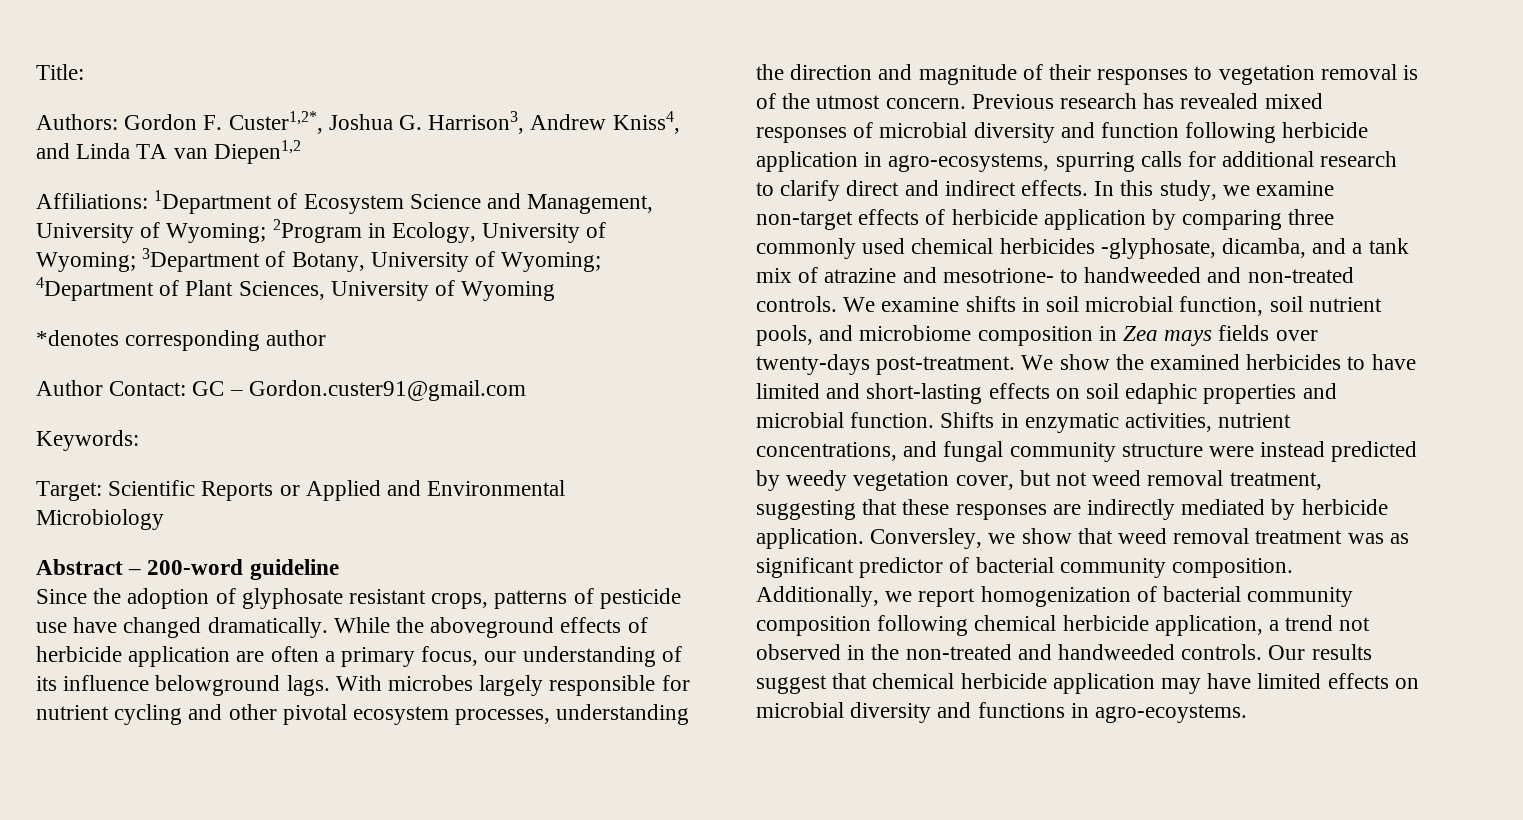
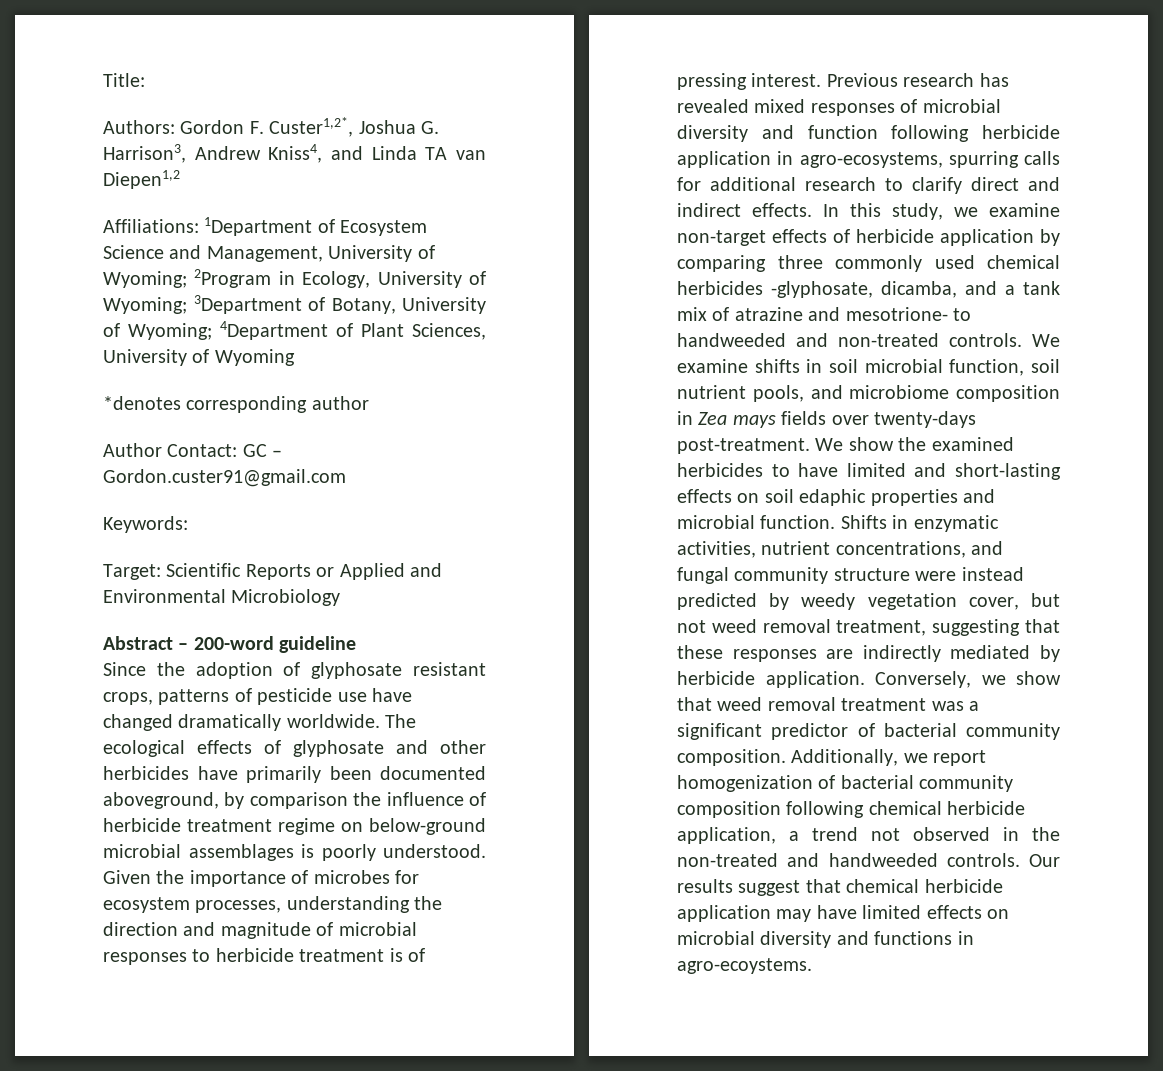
- Since the adoption of glyphosate resistant crops, patterns of pesticide use have changed dramatically. While the aboveground effects of herbicide application are often a primary focus, our understanding of its influence belowground lags. With microbes largely responsible for nutrient cycling and other pivotal ecosystem processes, understanding the direction and magnitude of their responses to vegetation removal is of the utmost concern.
+ Since the adoption of glyphosate resistant crops, patterns of pesticide use have changed dramatically worldwide. The ecological effects of glyphosate and other herbicides have primarily been documented aboveground, by comparison the influence of herbicide treatment regime on below-ground microbial assemblages is poorly understood. Given the importance of microbes for ecosystem processes, understanding the direction and magnitude of microbial responses to herbicide treatment is of pressing interest.
- Conversley, we show that weed removal treatment was as significant predictor of bacterial community composition.
+ Conversely, we show that weed removal treatment was a significant predictor of bacterial community composition.

